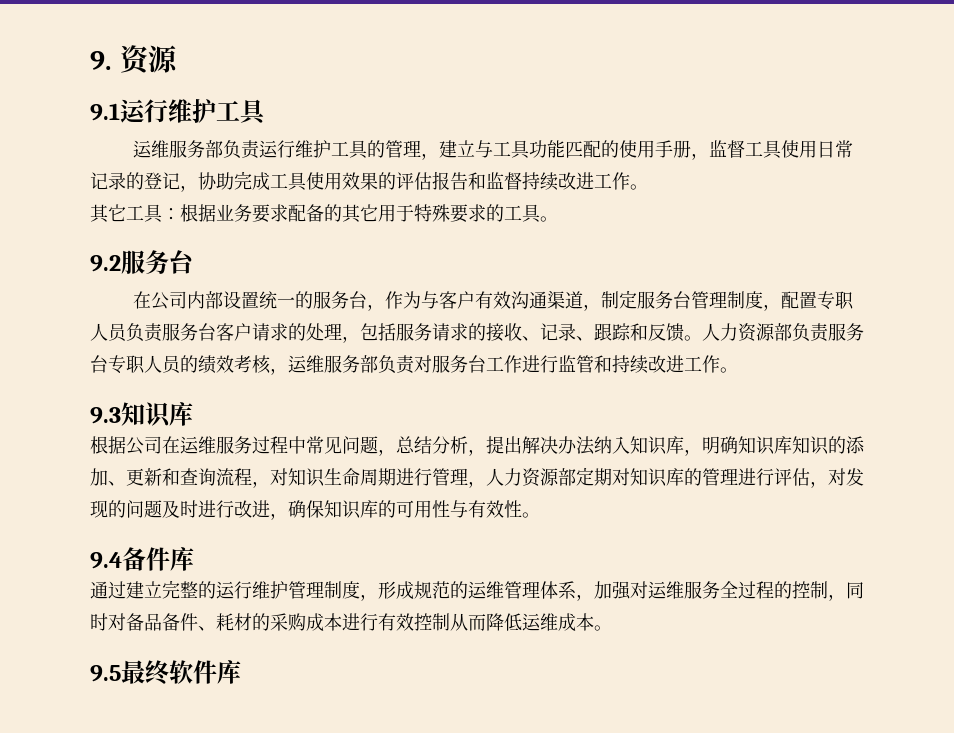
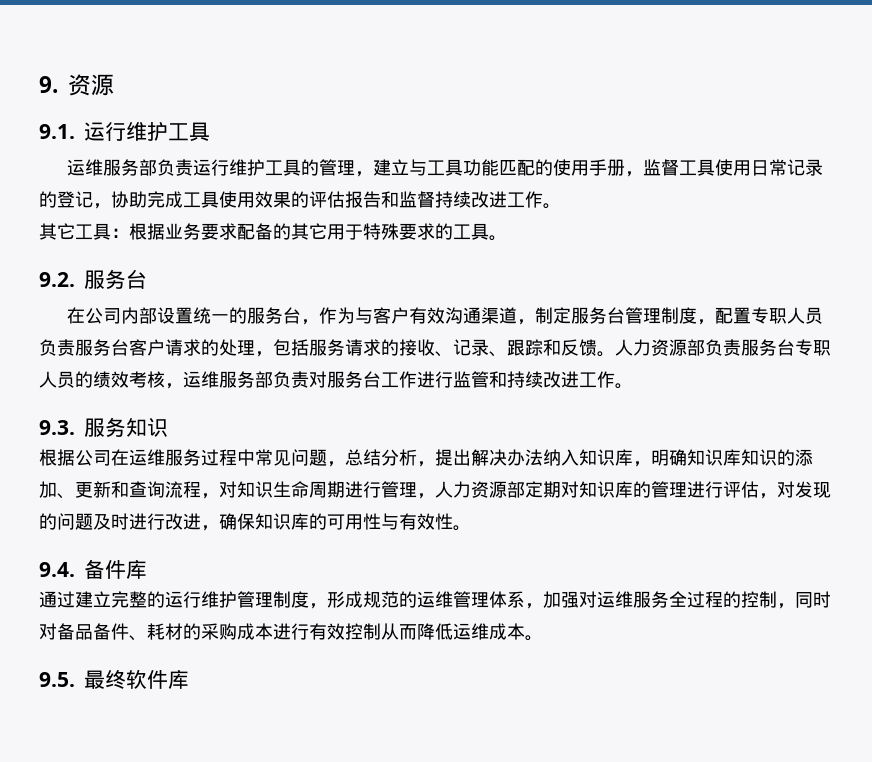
- 9.1运行维护工具
+ 9.1.运行维护工具
- 9.2服务台
+ 9.2.服务台
- 9.3知识库
+ 9.3.服务知识
- 9.4备件库
+ 9.4.备件库
- 9.5最终软件库
+ 9.5.最终软件库

